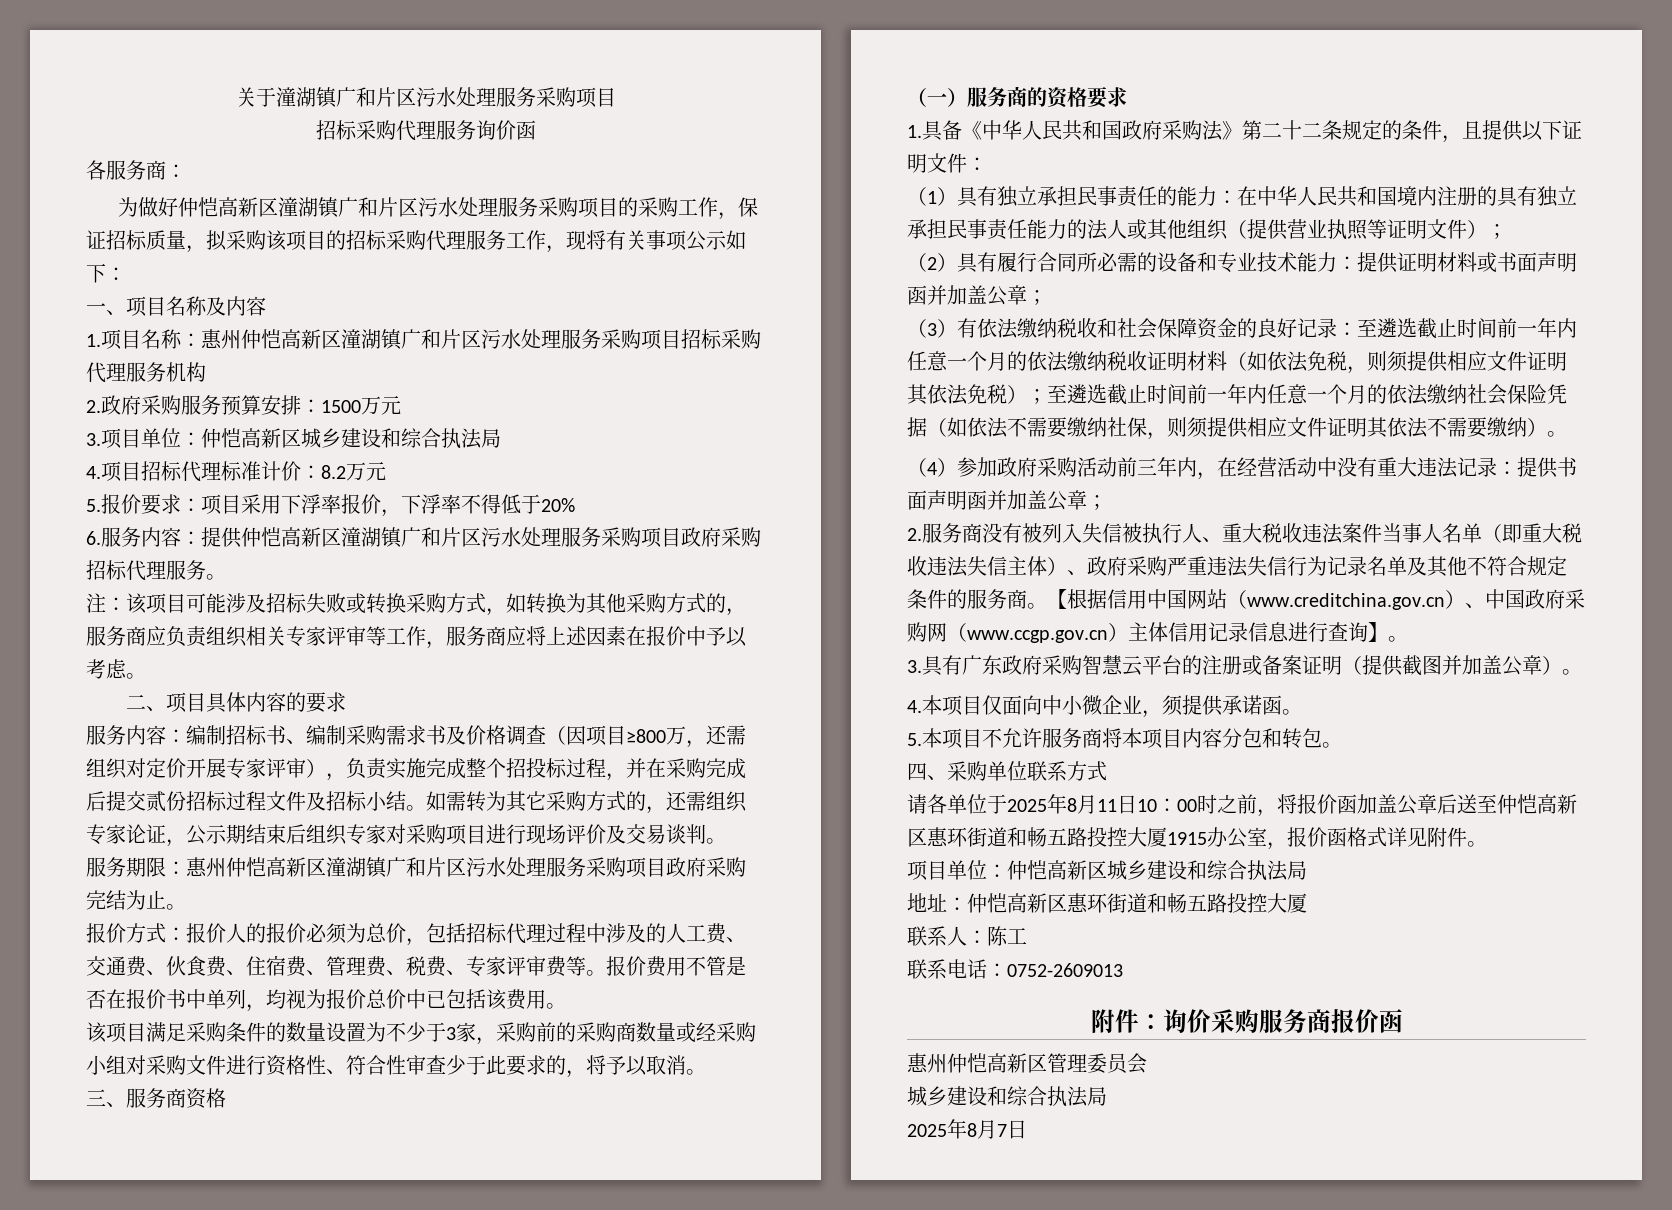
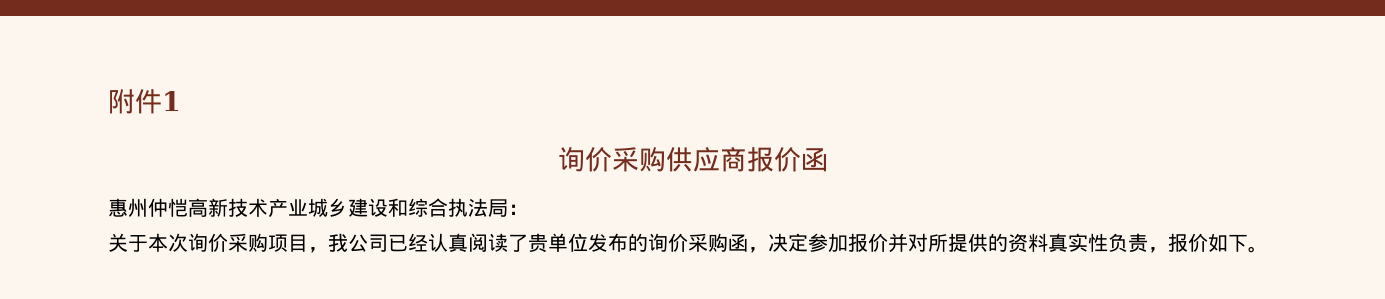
- 关于潼湖镇广和片区污水处理服务采购项目
- 招标采购代理服务询价函
- 各服务商：
- 为做好仲恺高新区潼湖镇广和片区污水处理服务采购项目的采购工作，保证招标质量，拟采购该项目的招标采购代理服务工作，现将有关事项公示如下：
- 一、项目名称及内容
- 1.项目名称：惠州仲恺高新区潼湖镇广和片区污水处理服务采购项目招标采购代理服务机构
- 2.政府采购服务预算安排：1500万元
- 3.项目单位：仲恺高新区城乡建设和综合执法局
- 4.项目招标代理标准计价：8.2万元
- 5.报价要求：项目采用下浮率报价，下浮率不得低于20%
- 6.服务内容：提供仲恺高新区潼湖镇广和片区污水处理服务采购项目政府采购招标代理服务。
- 注：该项目可能涉及招标失败或转换采购方式，如转换为其他采购方式的，服务商应负责组织相关专家评审等工作，服务商应将上述因素在报价中予以考虑。
- 二、项目具体内容的要求
- 服务内容：编制招标书、编制采购需求书及价格调查（因项目≥800万，还需组织对定价开展专家评审），负责实施完成整个招投标过程，并在采购完成后提交贰份招标过程文件及招标小结。如需转为其它采购方式的，还需组织专家论证，公示期结束后组织专家对采购项目进行现场评价及交易谈判。
- 服务期限：惠州仲恺高新区潼湖镇广和片区污水处理服务采购项目政府采购完结为止。
- 报价方式：报价人的报价必须为总价，包括招标代理过程中涉及的人工费、交通费、伙食费、住宿费、管理费、税费、专家评审费等。报价费用不管是否在报价书中单列，均视为报价总价中已包括该费用。
- 该项目满足采购条件的数量设置为不少于3家，采购前的采购商数量或经采购小组对采购文件进行资格性、符合性审查少于此要求的，将予以取消。
- 三、服务商资格
- （一）服务商的资格要求
- 1.具备《中华人民共和国政府采购法》第二十二条规定的条件，且提供以下证明文件：
- （1）具有独立承担民事责任的能力：在中华人民共和国境内注册的具有独立承担民事责任能力的法人或其他组织（提供营业执照等证明文件）；
- （2）具有履行合同所必需的设备和专业技术能力：提供证明材料或书面声明函并加盖公章；
- （3）有依法缴纳税收和社会保障资金的良好记录：至遴选截止时间前一年内任意一个月的依法缴纳税收证明材料（如依法免税，则须提供相应文件证明其依法免税）；至遴选截止时间前一年内任意一个月的依法缴纳社会保险凭据（如依法不需要缴纳社保，则须提供相应文件证明其依法不需要缴纳）。
- （4）参加政府采购活动前三年内，在经营活动中没有重大违法记录：提供书面声明函并加盖公章；
- 2.服务商没有被列入失信被执行人、重大税收违法案件当事人名单（即重大税收违法失信主体）、政府采购严重违法失信行为记录名单及其他不符合规定条件的服务商。【根据信用中国网站（www.creditchina.gov.cn）、中国政府采购网（www.ccgp.gov.cn）主体信用记录信息进行查询】。
- 3.具有广东政府采购智慧云平台的注册或备案证明（提供截图并加盖公章）。
- 4.本项目仅面向中小微企业，须提供承诺函。
- 5.本项目不允许服务商将本项目内容分包和转包。
- 四、采购单位联系方式
- 请各单位于2025年8月11日10：00时之前，将报价函加盖公章后送至仲恺高新区惠环街道和畅五路投控大厦1915办公室，报价函格式详见附件。
- 项目单位：仲恺高新区城乡建设和综合执法局
- 地址：仲恺高新区惠环街道和畅五路投控大厦
- 联系人：陈工
- 联系电话：0752-2609013
- 附件：询价采购服务商报价函
+ 附件1
+ 询价采购供应商报价函
- 惠州仲恺高新区管理委员会
- 城乡建设和综合执法局
- 2025年8月7日
+ 惠州仲恺高新技术产业城乡建设和综合执法局：
+ 关于本次询价采购项目，我公司已经认真阅读了贵单位发布的询价采购函，决定参加报价并对所提供的资料真实性负责，报价如下。

